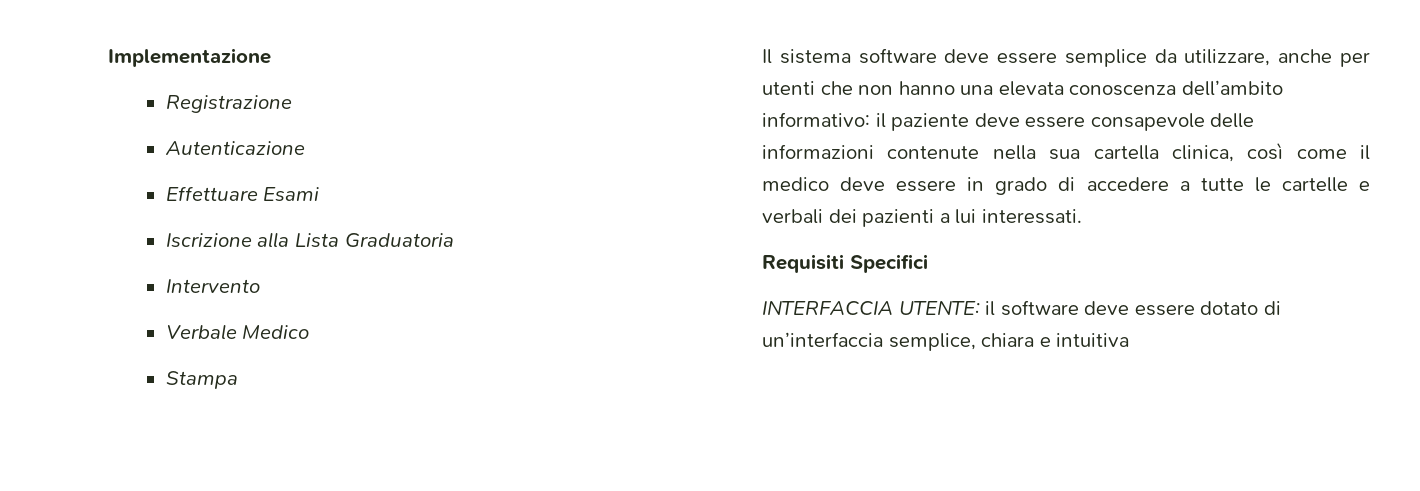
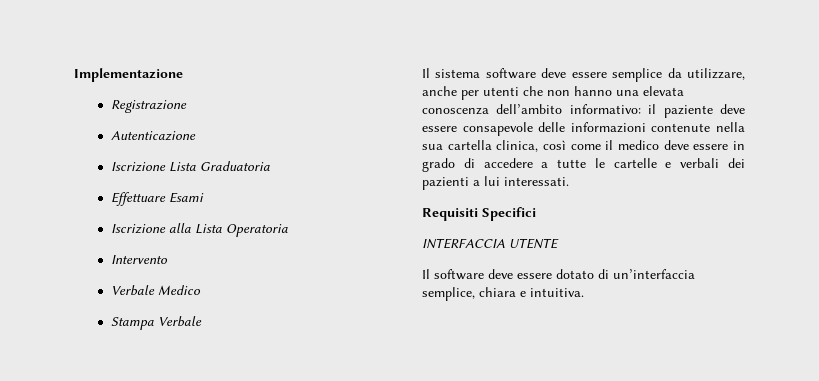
+ Iscrizione Lista Graduatoria
- Iscrizione alla Lista Graduatoria
+ Iscrizione alla Lista Operatoria
- Stampa
+ Stampa Verbale
- INTERFACCIA UTENTE: il software deve essere dotato di un’interfaccia semplice, chiara e intuitiva
+ INTERFACCIA UTENTE
+ Il software deve essere dotato di un’interfaccia semplice, chiara e intuitiva.

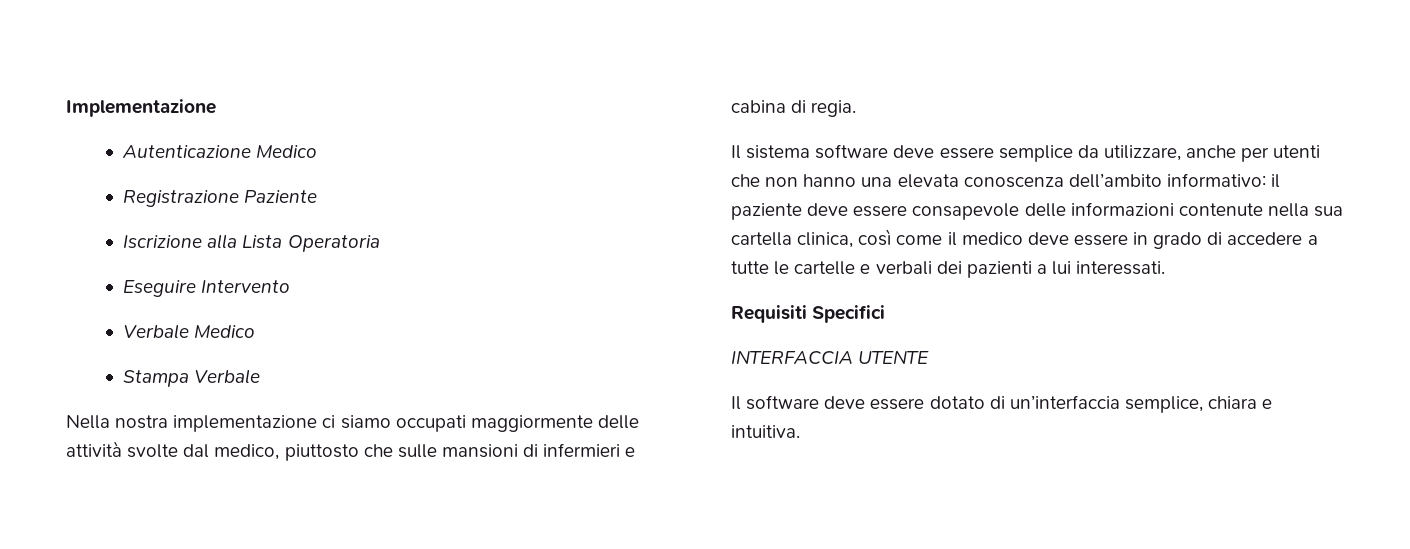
+ Autenticazione Medico
- Registrazione
- Autenticazione
- Iscrizione Lista Graduatoria
- Effettuare Esami
+ Registrazione Paziente
- Intervento
+ Eseguire Intervento
+ Nella nostra implementazione ci siamo occupati maggiormente delle attività svolte dal medico, piuttosto che sulle mansioni di infermieri e cabina di regia.

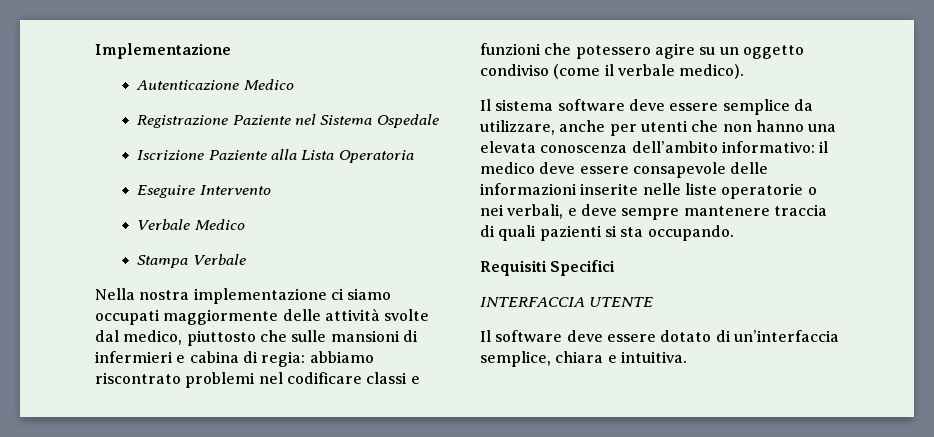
- Registrazione Paziente
+ Registrazione Paziente nel Sistema Ospedale
- Iscrizione alla Lista Operatoria
+ Iscrizione Paziente alla Lista Operatoria
- Nella nostra implementazione ci siamo occupati maggiormente delle attività svolte dal medico, piuttosto che sulle mansioni di infermieri e cabina di regia.
+ Nella nostra implementazione ci siamo occupati maggiormente delle attività svolte dal medico, piuttosto che sulle mansioni di infermieri e cabina di regia: abbiamo riscontrato problemi nel codificare classi e funzioni che potessero agire su un oggetto condiviso (come il verbale medico).
- Il sistema software deve essere semplice da utilizzare, anche per utenti che non hanno una elevata conoscenza dell’ambito informativo: il paziente deve essere consapevole delle informazioni contenute nella sua cartella clinica, così come il medico deve essere in grado di accedere a tutte le cartelle e verbali dei pazienti a lui interessati.
+ Il sistema software deve essere semplice da utilizzare, anche per utenti che non hanno una elevata conoscenza dell’ambito informativo: il medico deve essere consapevole delle informazioni inserite nelle liste operatorie o nei verbali, e deve sempre mantenere traccia di quali pazienti si sta occupando.

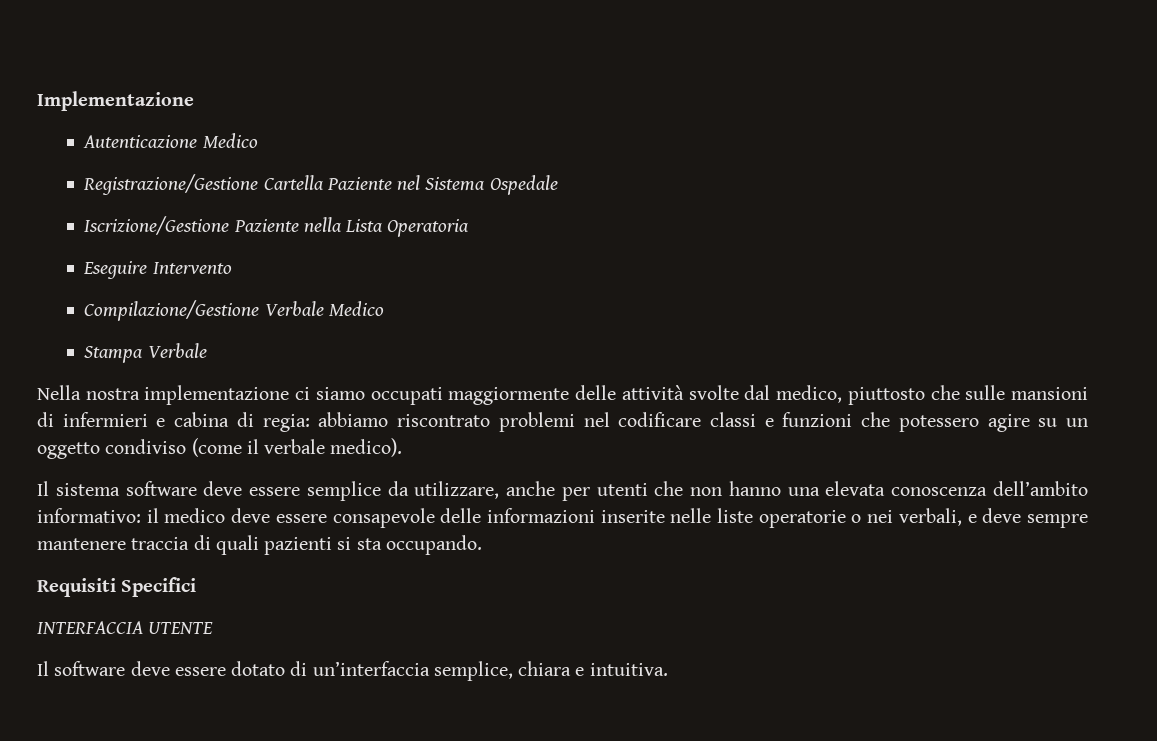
- Registrazione Paziente nel Sistema Ospedale
+ Registrazione/Gestione Cartella Paziente nel Sistema Ospedale
- Iscrizione Paziente alla Lista Operatoria
+ Iscrizione/Gestione Paziente nella Lista Operatoria
- Verbale Medico
+ Compilazione/Gestione Verbale Medico

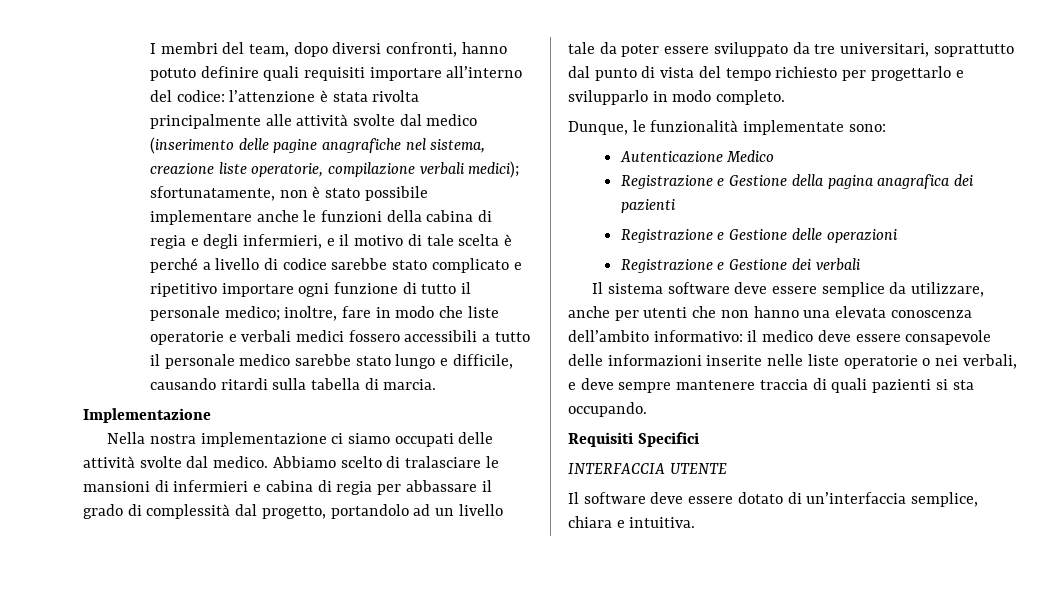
+ I membri del team, dopo diversi confronti, hanno potuto definire quali requisiti importare all’interno del codice: l’attenzione è stata rivolta principalmente alle attività svolte dal medico (inserimento delle pagine anagrafiche nel sistema, creazione liste operatorie, compilazione verbali medici); sfortunatamente, non è stato possibile implementare anche le funzioni della cabina di regia e degli infermieri, e il motivo di tale scelta è perché a livello di codice sarebbe stato complicato e ripetitivo importare ogni funzione di tutto il personale medico; inoltre, fare in modo che liste operatorie e verbali medici fossero accessibili a tutto il personale medico sarebbe stato lungo e difficile, causando ritardi sulla tabella di marcia.
  Implementazione
- Autenticazione Medico
- Registrazione/Gestione Cartella Paziente nel Sistema Ospedale
- Iscrizione/Gestione Paziente nella Lista Operatoria
- Eseguire Intervento
- Compilazione/Gestione Verbale Medico
- Stampa Verbale
- Nella nostra implementazione ci siamo occupati maggiormente delle attività svolte dal medico, piuttosto che sulle mansioni di infermieri e cabina di regia: abbiamo riscontrato problemi nel codificare classi e funzioni che potessero agire su un oggetto condiviso (come il verbale medico).
+ Nella nostra implementazione ci siamo occupati delle attività svolte dal medico. Abbiamo scelto di tralasciare le mansioni di infermieri e cabina di regia per abbassare il grado di complessità dal progetto, portandolo ad un livello tale da poter essere sviluppato da tre universitari, soprattutto dal punto di vista del tempo richiesto per progettarlo e svilupparlo in modo completo.
+ Dunque, le funzionalità implementate sono:
+ Autenticazione Medico
+ Registrazione e Gestione della pagina anagrafica dei pazienti
+ Registrazione e Gestione delle operazioni
+ Registrazione e Gestione dei verbali

